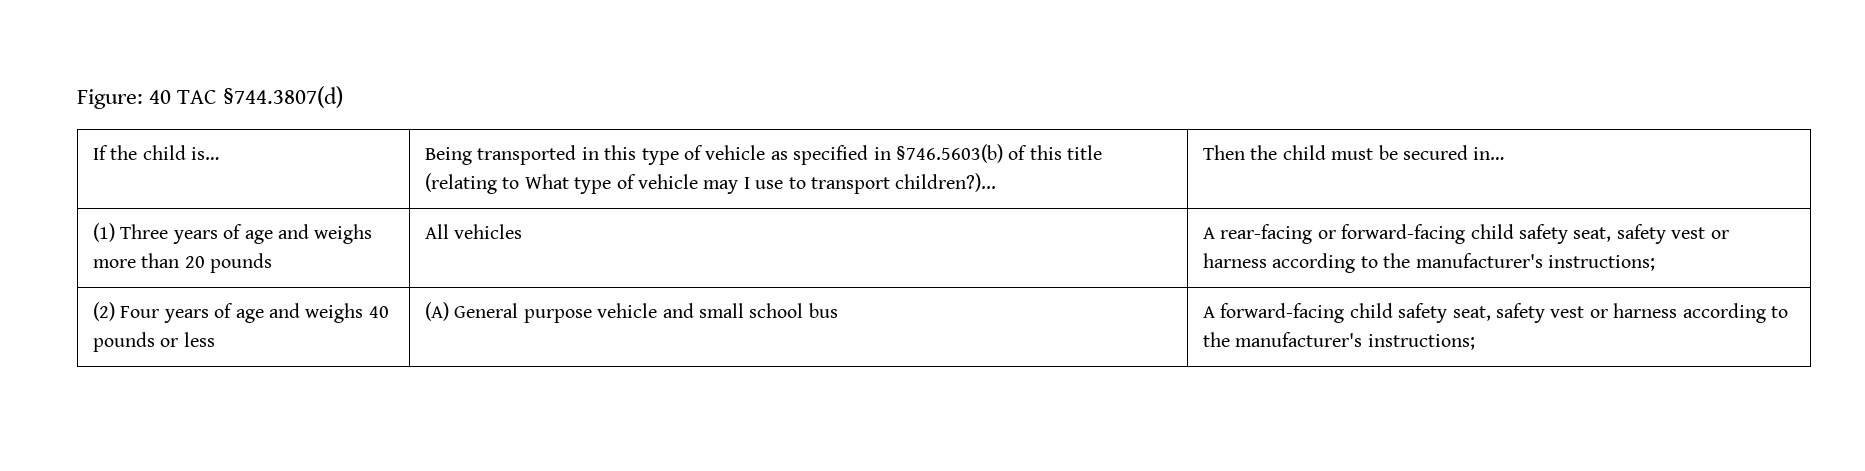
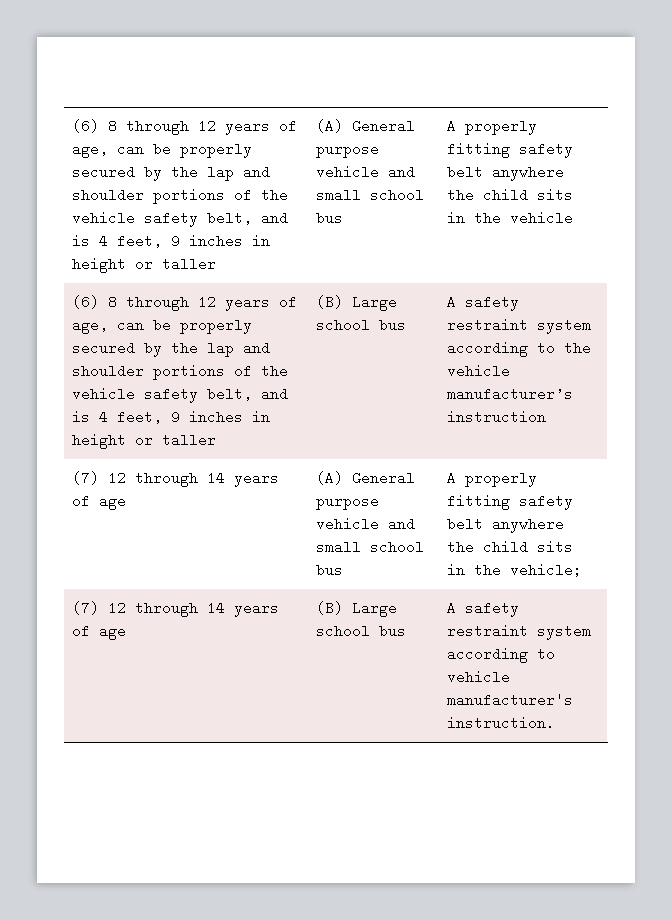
- Figure: 40 TAC §744.3807(d)
- If the child is… | Being transported in this type of vehicle as specified in §746.5603(b) of this title (relating to What type of vehicle may I use to transport children?)... | Then the child must be secured in…
- (1) Three years of age and weighs more than 20 pounds | All vehicles | A rear-facing or forward-facing child safety seat, safety vest or harness according to the manufacturer's instructions;
- (2) Four years of age and weighs 40 pounds or less | (A) General purpose vehicle and small school bus | A forward-facing child safety seat, safety vest or harness according to the manufacturer's instructions;
+ (6) 8 through 12 years of age, can be properly secured by the lap and shoulder portions of the vehicle safety belt, and is 4 feet, 9 inches in height or taller | (A) General purpose vehicle and small school bus | A properly fitting safety belt anywhere the child sits in the vehicle
+ (6) 8 through 12 years of age, can be properly secured by the lap and shoulder portions of the vehicle safety belt, and is 4 feet, 9 inches in height or taller | (B) Large school bus | A safety restraint system according to the vehicle manufacturer’s instruction
+ (7) 12 through 14 years of age | (A) General purpose vehicle and small school bus | A properly fitting safety belt anywhere the child sits in the vehicle;
+ (7) 12 through 14 years of age | (B) Large school bus | A safety restraint system according to vehicle manufacturer's instruction.

